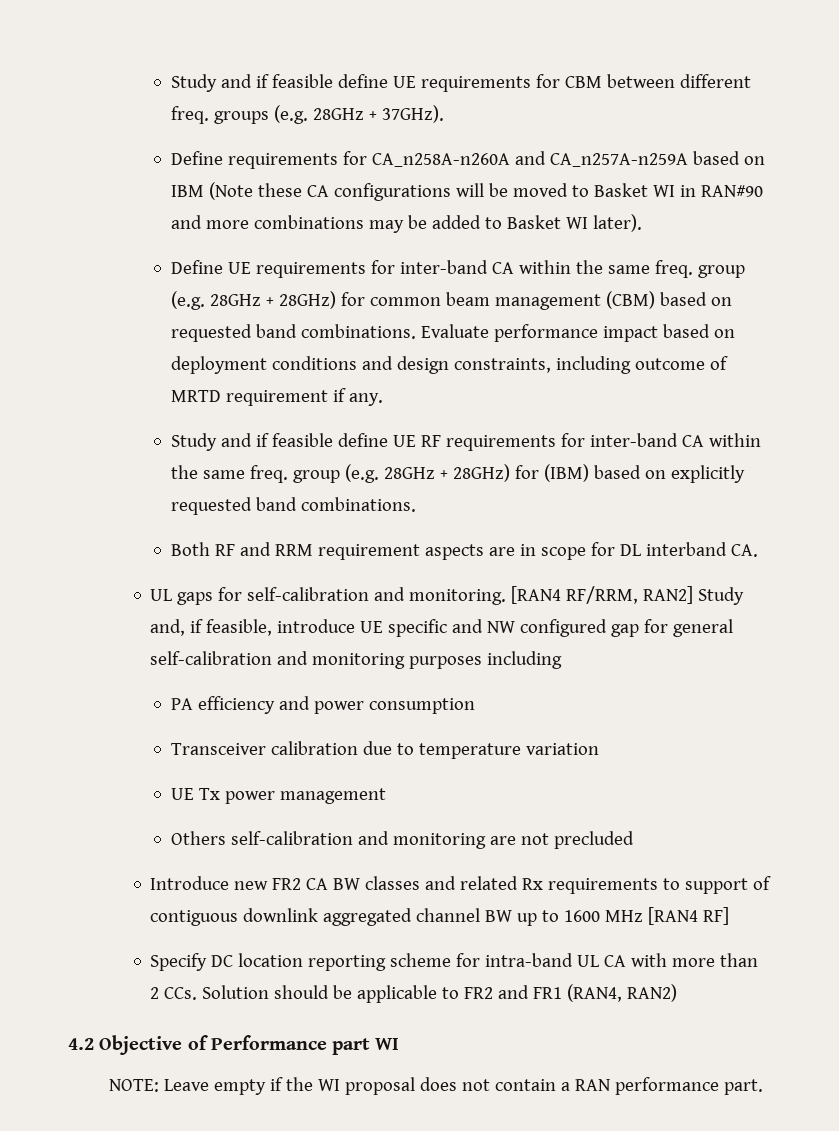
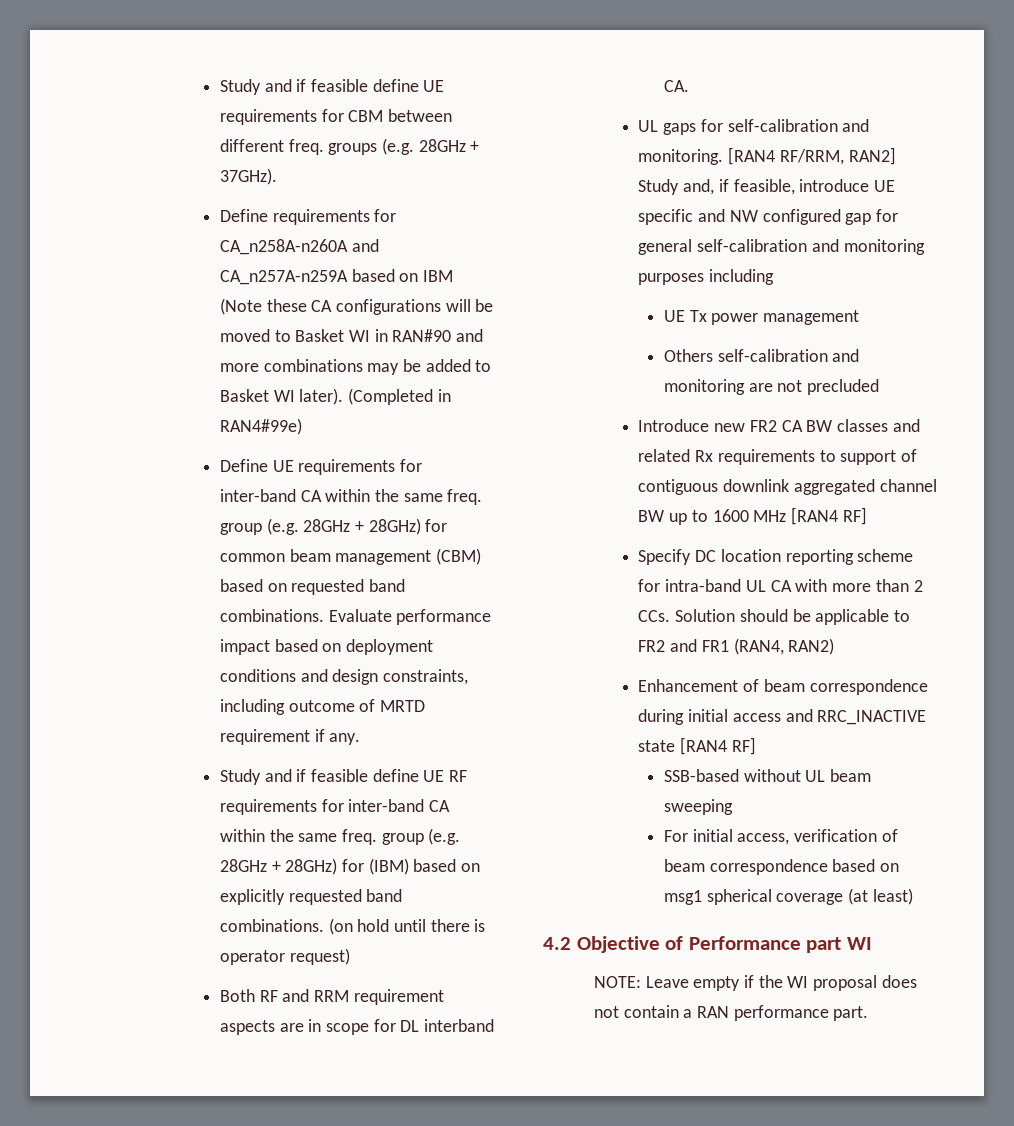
+ (Completed in RAN4#99e)
+ (on hold until there is operator request)
- PA efficiency and power consumption
- Transceiver calibration due to temperature variation
+ Enhancement of beam correspondence during initial access and RRC_INACTIVE state [RAN4 RF]
+ SSB-based without UL beam sweeping
+ For initial access, verification of beam correspondence based on msg1 spherical coverage (at least)

